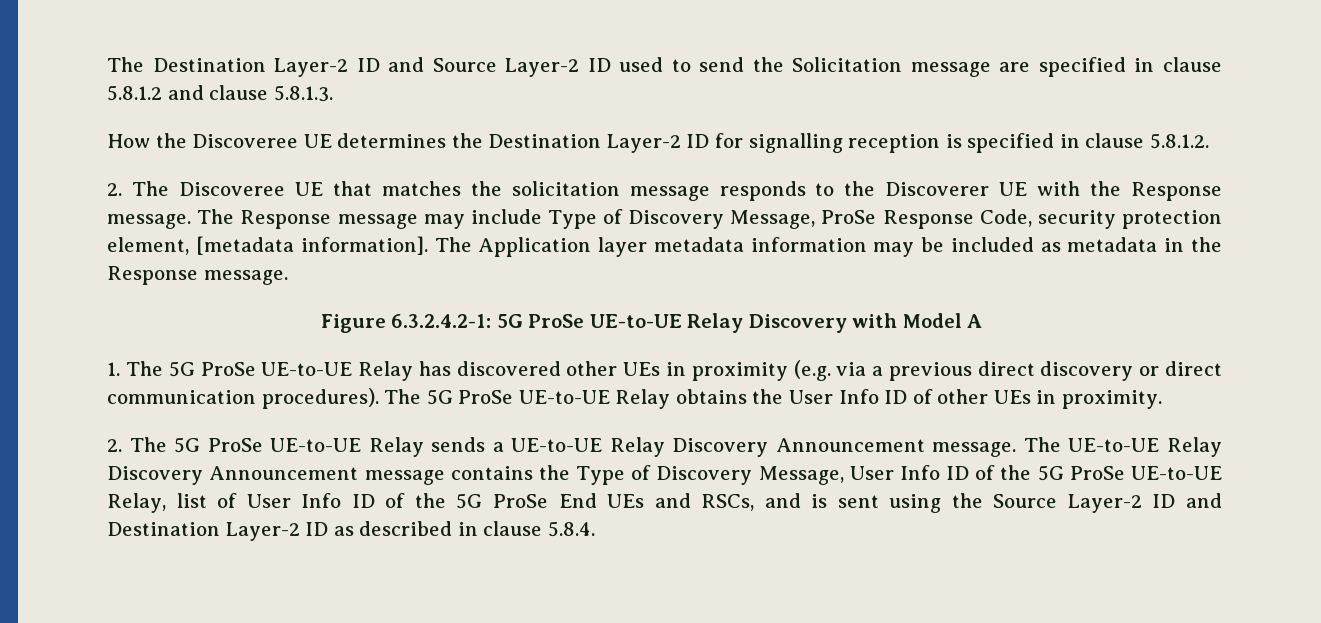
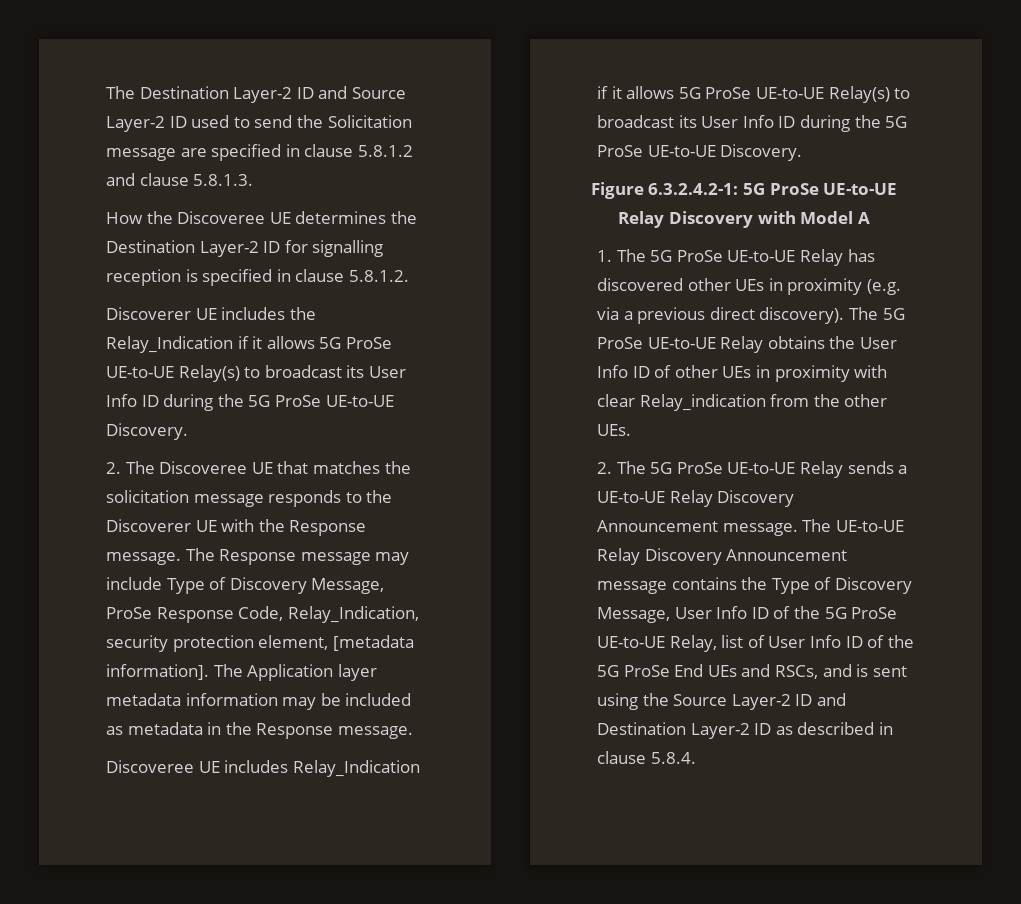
+ Discoverer UE includes the Relay_Indication if it allows 5G ProSe UE-to-UE Relay(s) to broadcast its User Info ID during the 5G ProSe UE-to-UE Discovery.
- The Response message may include Type of Discovery Message, ProSe Response Code, security protection element, [metadata information].
+ The Response message may include Type of Discovery Message, ProSe Response Code, Relay_Indication, security protection element, [metadata information].
+ Discoveree UE includes Relay_Indication if it allows 5G ProSe UE-to-UE Relay(s) to broadcast its User Info ID during the 5G ProSe UE-to-UE Discovery.
- 1. The 5G ProSe UE-to-UE Relay has discovered other UEs in proximity (e.g. via a previous direct discovery or direct communication procedures).
+ 1. The 5G ProSe UE-to-UE Relay has discovered other UEs in proximity (e.g. via a previous direct discovery).
- The 5G ProSe UE-to-UE Relay obtains the User Info ID of other UEs in proximity.
+ The 5G ProSe UE-to-UE Relay obtains the User Info ID of other UEs in proximity with clear Relay_indication from the other UEs.

